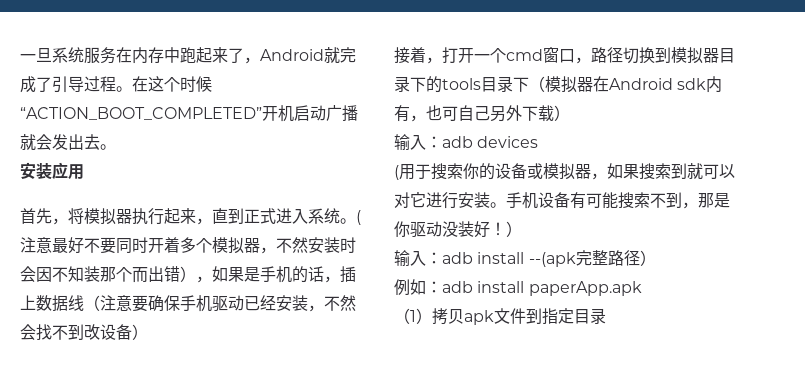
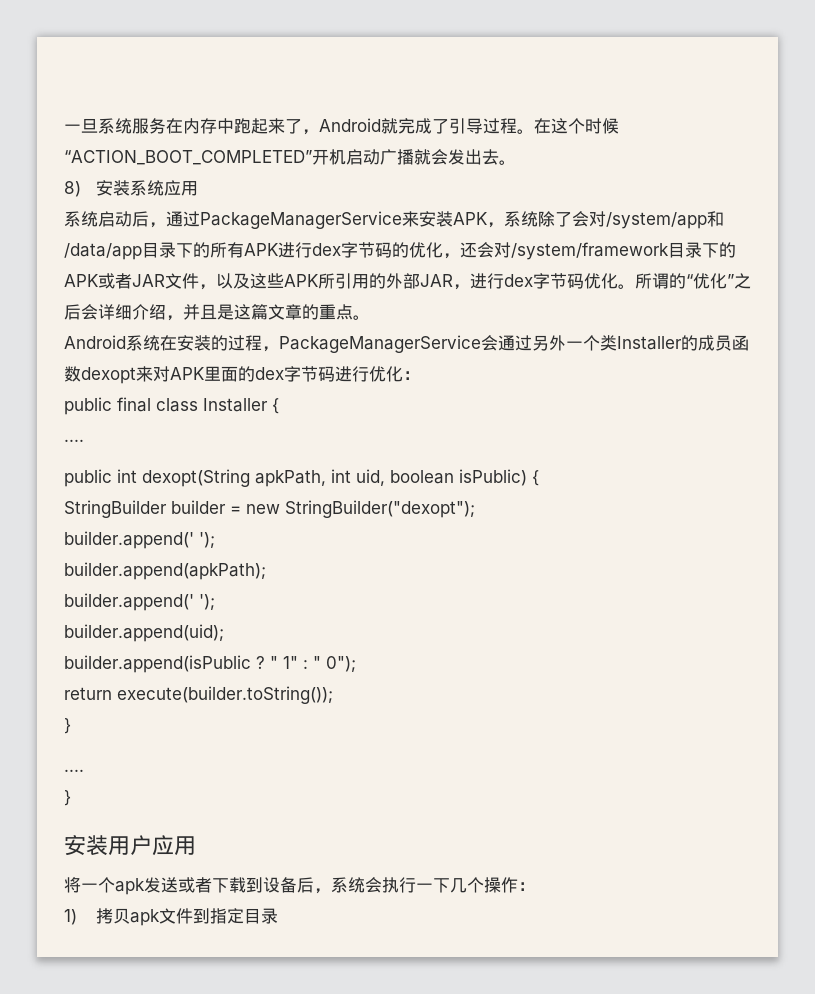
- 安装应用
- 首先，将模拟器执行起来，直到正式进入系统。(注意最好不要同时开着多个模拟器，不然安装时会因不知装那个而出错），如果是手机的话，插上数据线（注意要确保手机驱动已经安装，不然会找不到改设备）
- 接着，打开一个cmd窗口，路径切换到模拟器目录下的tools目录下（模拟器在Android sdk内有，也可自己另外下载）
- 输入：adb devices
- (用于搜索你的设备或模拟器，如果搜索到就可以对它进行安装。手机设备有可能搜索不到，那是你驱动没装好！）
- 输入：adb install --(apk完整路径）
- 例如：adb install paperApp.apk
- （1）拷贝apk文件到指定目录
+ 8)安装系统应用
+ 系统启动后，通过PackageManagerService来安装APK，系统除了会对/system/app和/data/app目录下的所有APK进行dex字节码的优化，还会对/system/framework目录下的APK或者JAR文件，以及这些APK所引用的外部JAR，进行dex字节码优化。所谓的“优化”之后会详细介绍，并且是这篇文章的重点。
+ Android系统在安装的过程，PackageManagerService会通过另外一个类Installer的成员函数dexopt来对APK里面的dex字节码进行优化：
+ public final class Installer {
+ ....
+ public int dexopt(String apkPath, int uid, boolean isPublic) {
+ StringBuilder builder = new StringBuilder("dexopt");
+ builder.append(' ');
+ builder.append(apkPath);
+ builder.append(' ');
+ builder.append(uid);
+ builder.append(isPublic ? " 1" : " 0");
+ return execute(builder.toString());
+ }
+ ....
+ }
+ 安装用户应用
+ 将一个apk发送或者下载到设备后，系统会执行一下几个操作：
+ 1)拷贝apk文件到指定目录

